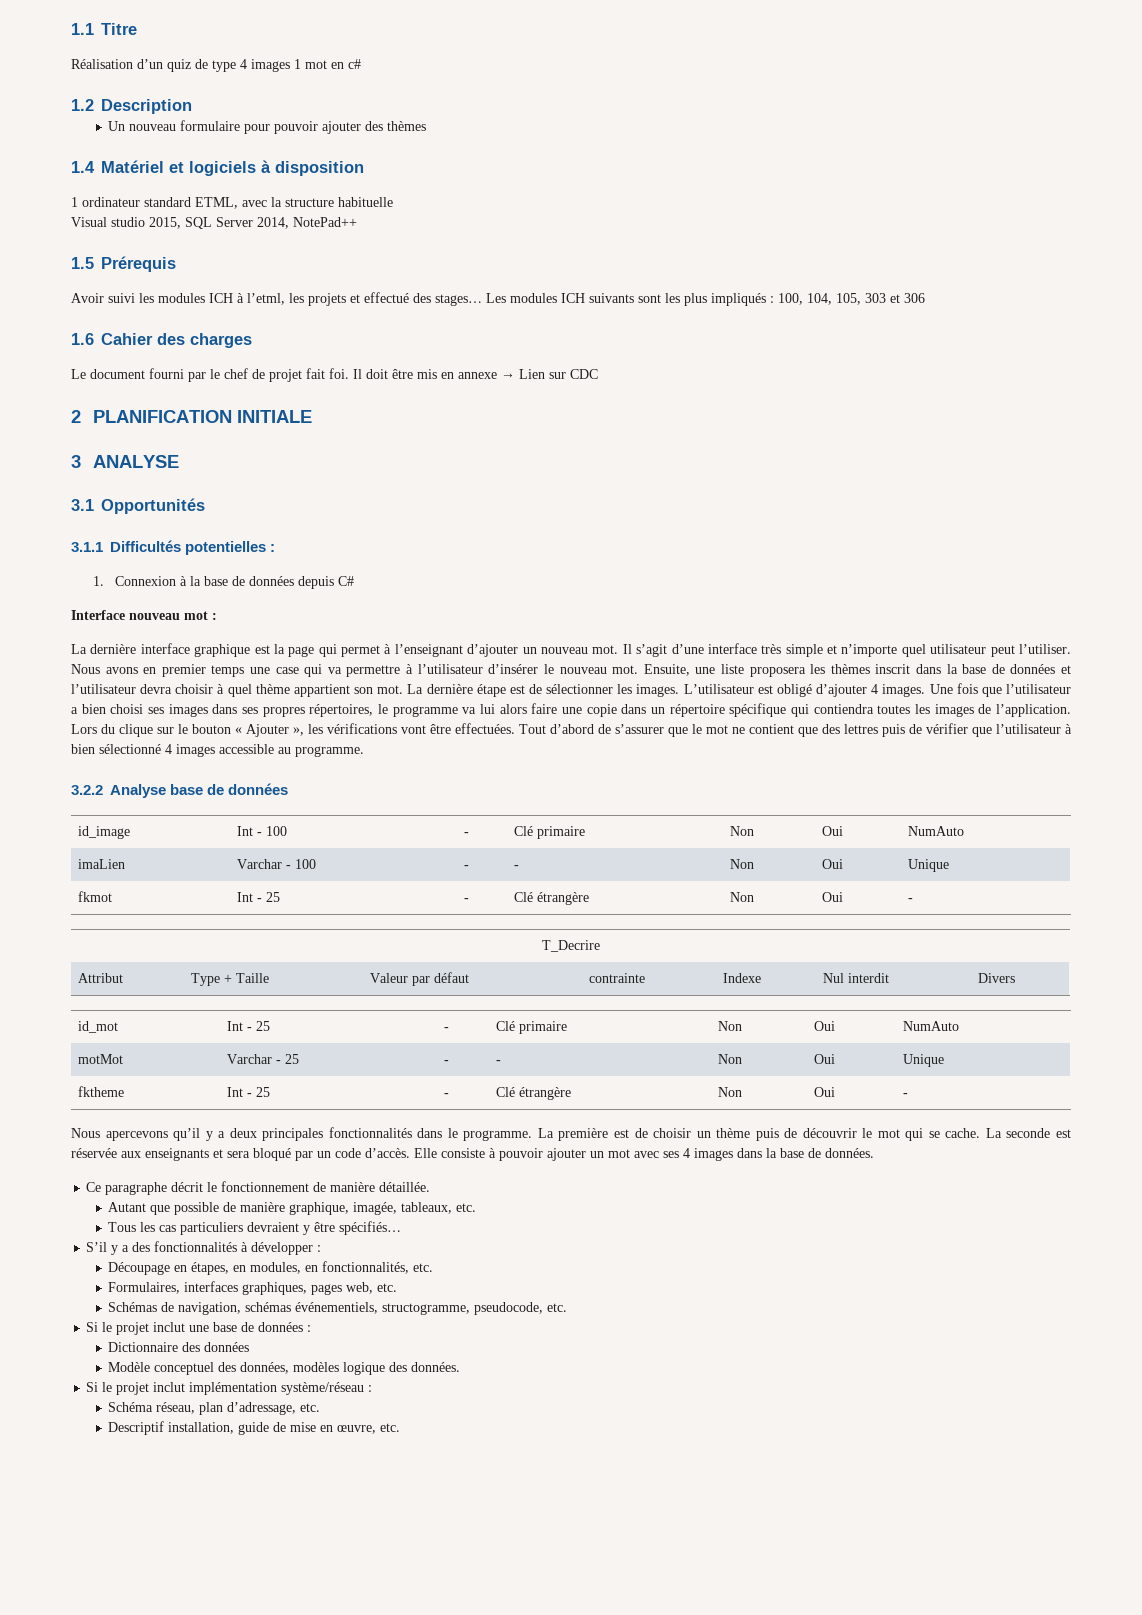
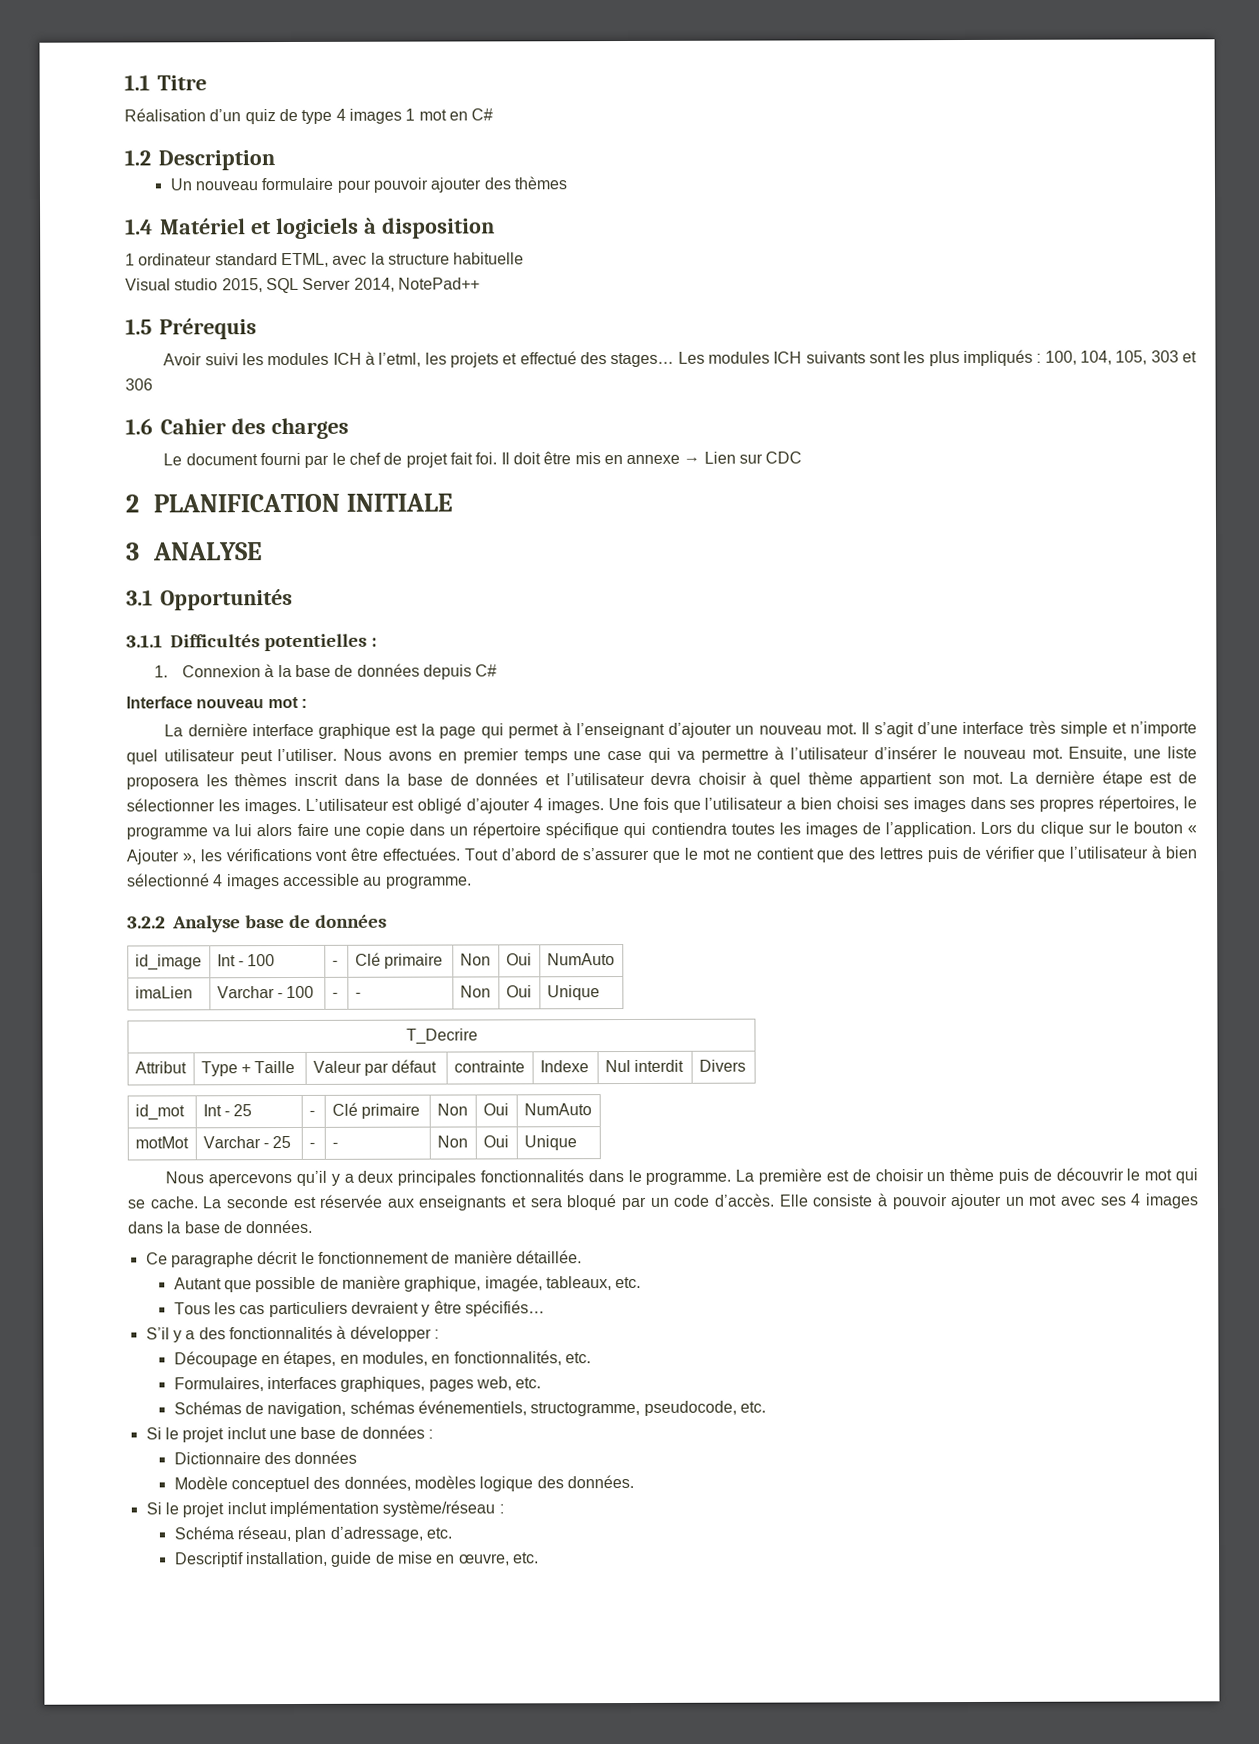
- Réalisation d’un quiz de type 4 images 1 mot en c#
+ Réalisation d’un quiz de type 4 images 1 mot en C#
- fkmot | Int - 25 | - | Clé étrangère | Non | Oui | -
- fktheme | Int - 25 | - | Clé étrangère | Non | Oui | -

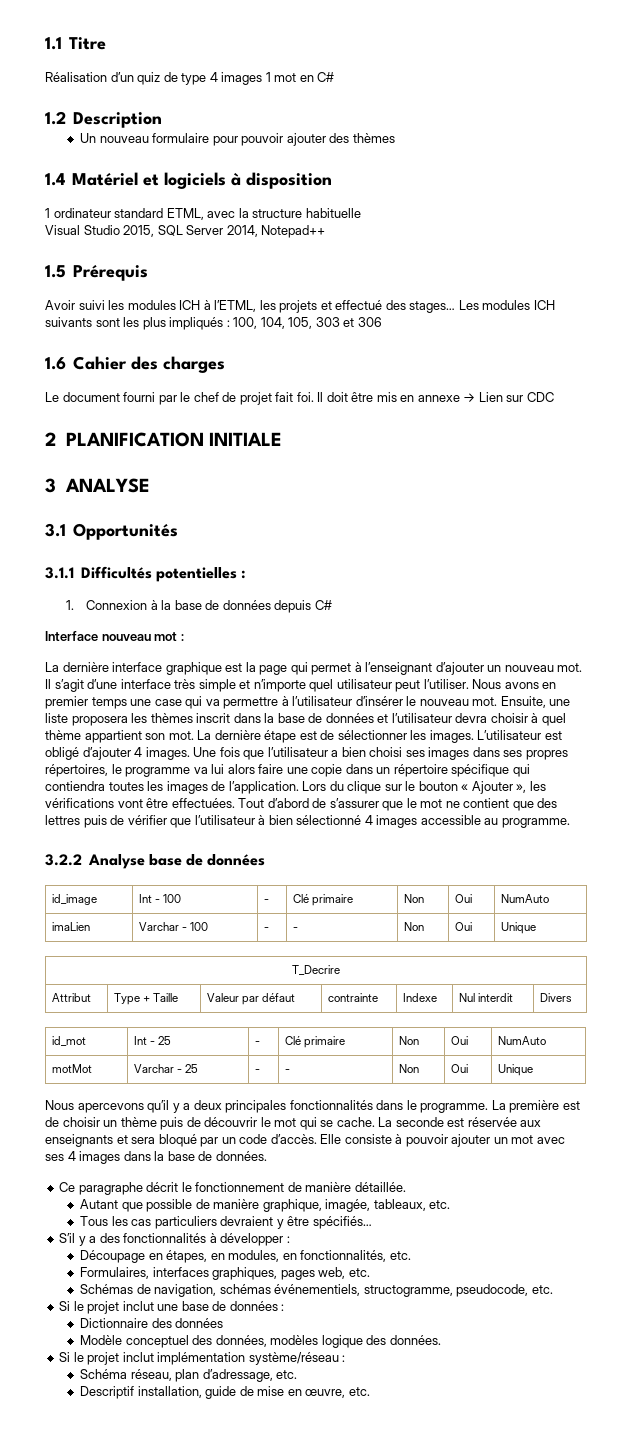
- Visual studio 2015, SQL Server 2014, NotePad++
+ Visual Studio 2015, SQL Server 2014, Notepad++
- Avoir suivi les modules ICH à l’etml, les projets et effectué des stages…
+ Avoir suivi les modules ICH à l’ETML, les projets et effectué des stages…

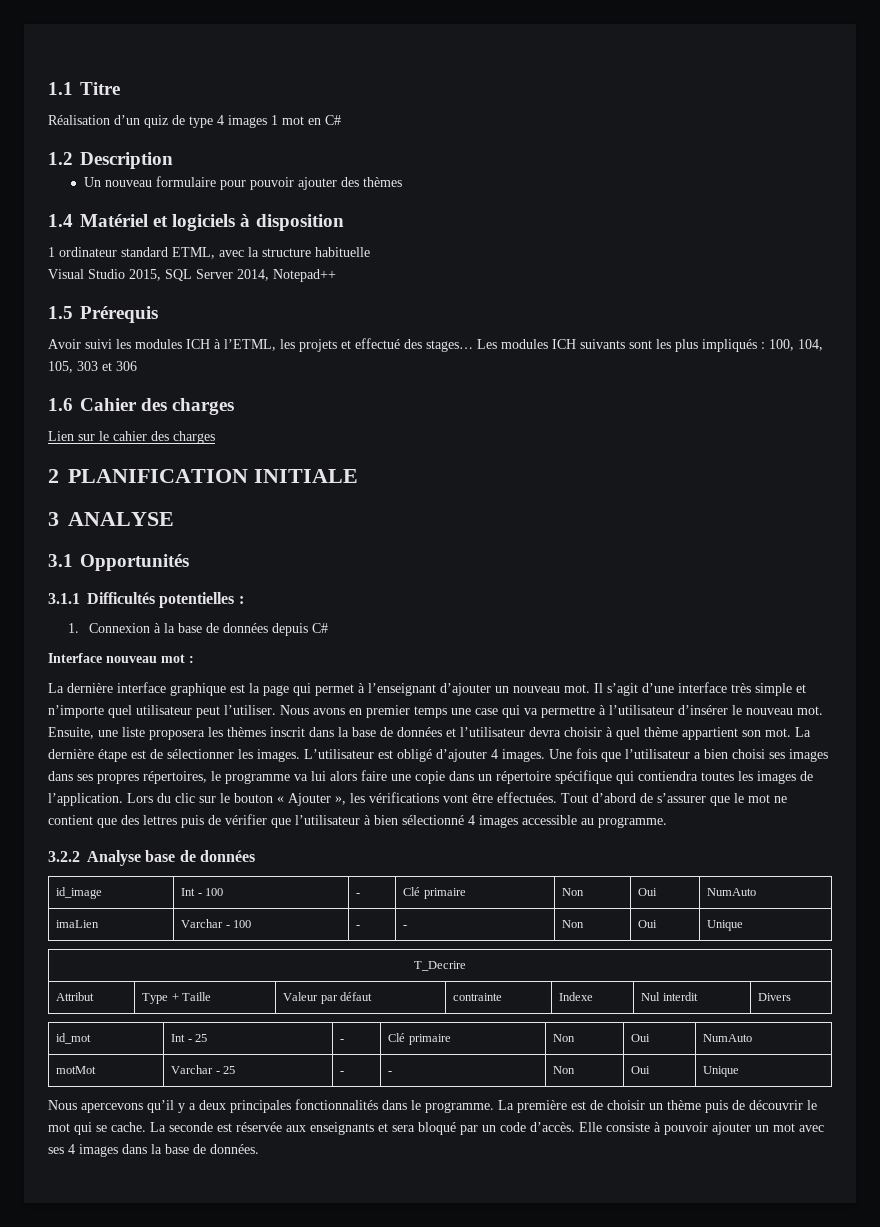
- Le document fourni par le chef de projet fait foi. Il doit être mis en annexe → Lien sur CDC
+ Lien sur le cahier des charges
- Lors du clique sur le bouton « Ajouter », les vérifications vont être effectuées.
+ Lors du clic sur le bouton « Ajouter », les vérifications vont être effectuées.
- Ce paragraphe décrit le fonctionnement de manière détaillée.
- Autant que possible de manière graphique, imagée, tableaux, etc.
- Tous les cas particuliers devraient y être spécifiés…
- S’il y a des fonctionnalités à développer :
- Découpage en étapes, en modules, en fonctionnalités, etc.
- Formulaires, interfaces graphiques, pages web, etc.
- Schémas de navigation, schémas événementiels, structogramme, pseudocode, etc.
- Si le projet inclut une base de données :
- Dictionnaire des données
- Modèle conceptuel des données, modèles logique des données.
- Si le projet inclut implémentation système/réseau :
- Schéma réseau, plan d’adressage, etc.
- Descriptif installation, guide de mise en œuvre, etc.

